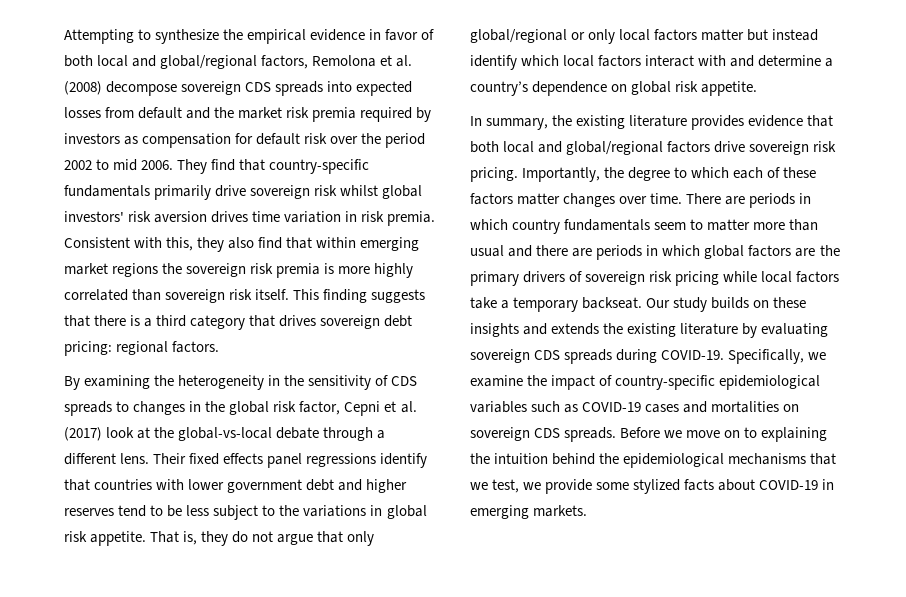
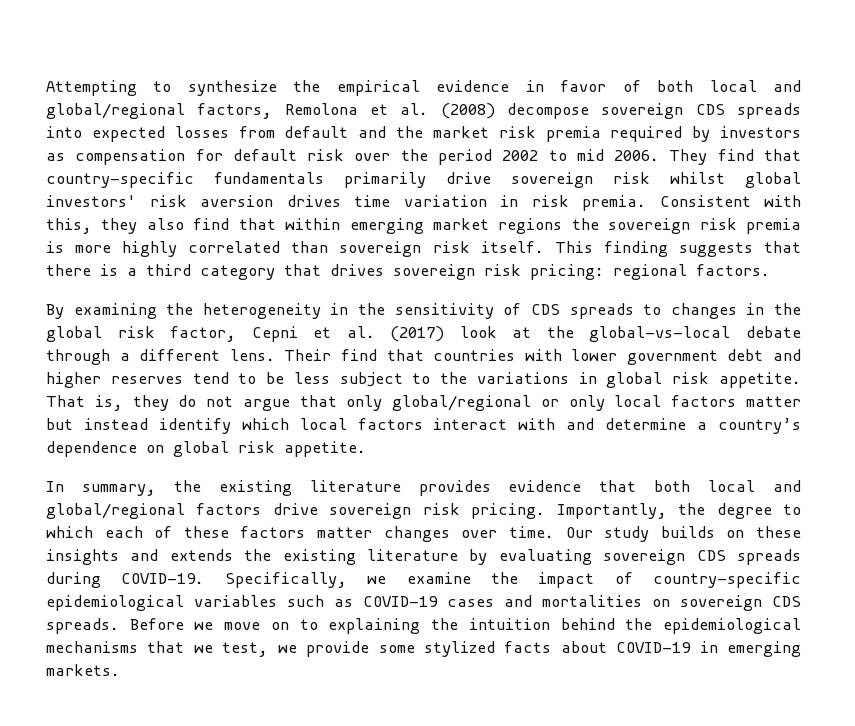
- This finding suggests that there is a third category that drives sovereign debt pricing: regional factors.
+ This finding suggests that there is a third category that drives sovereign risk pricing: regional factors.
- Their fixed effects panel regressions identify that countries with lower government debt and higher reserves tend to be less subject to the variations in global risk appetite.
+ Their find that countries with lower government debt and higher reserves tend to be less subject to the variations in global risk appetite.
- There are periods in which country fundamentals seem to matter more than usual and there are periods in which global factors are the primary drivers of sovereign risk pricing while local factors take a temporary backseat.

